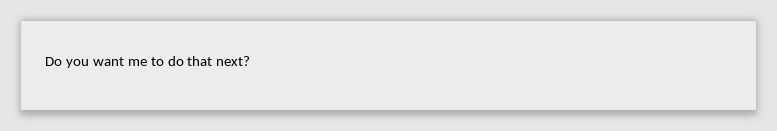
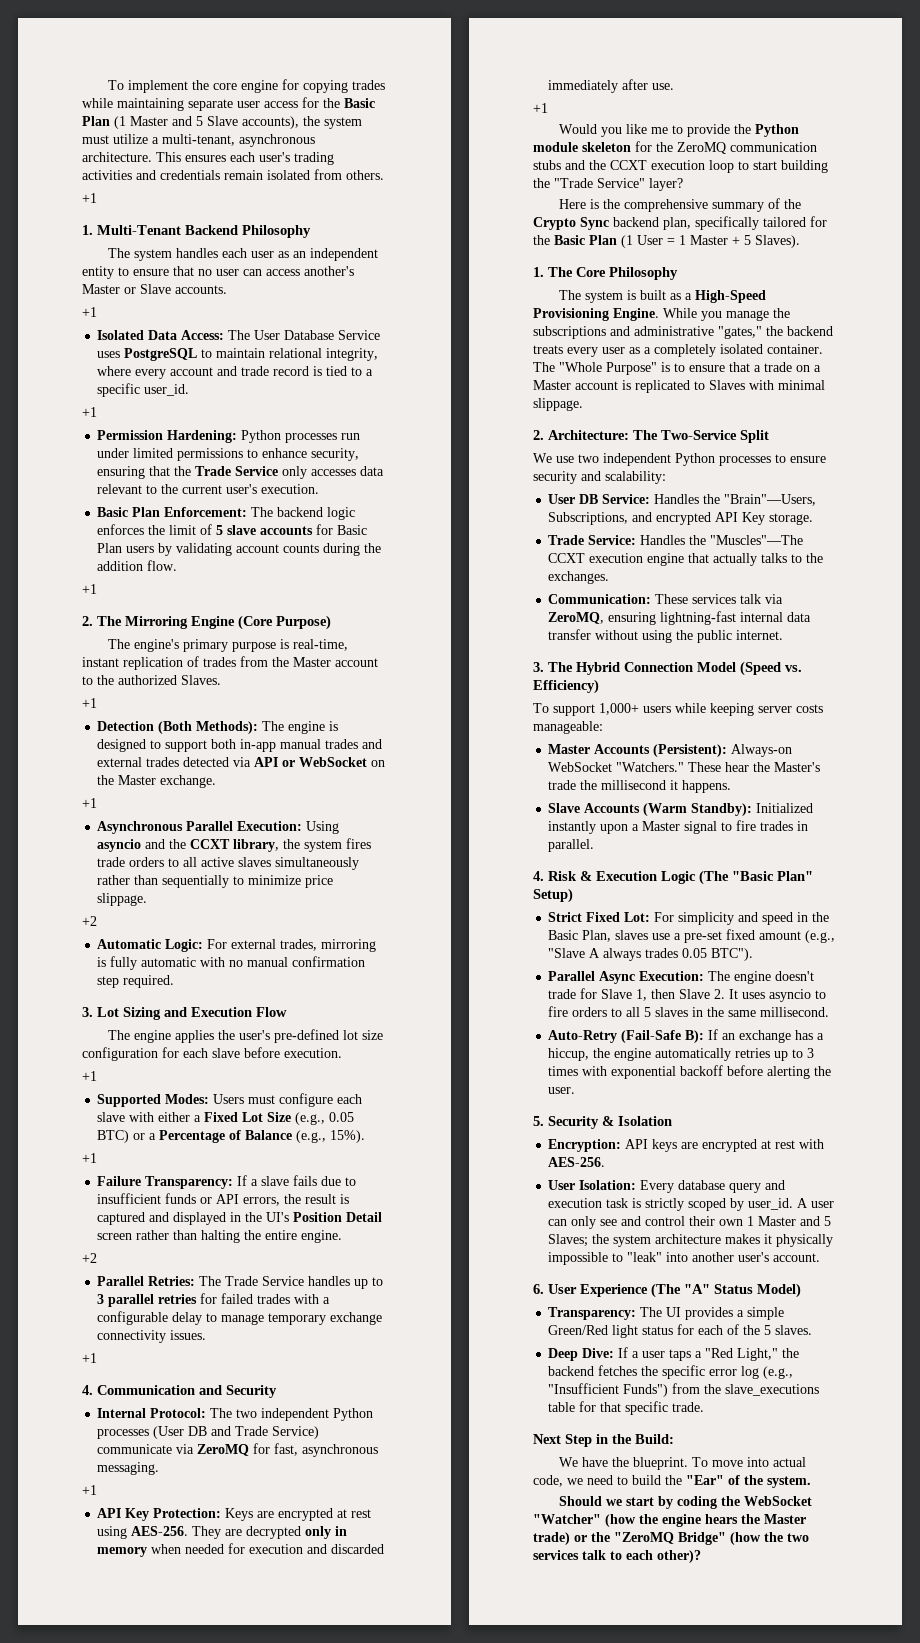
- Do you want me to do that next?
+ To implement the core engine for copying trades while maintaining separate user access for the Basic Plan (1 Master and 5 Slave accounts), the system must utilize a multi-tenant, asynchronous architecture. This ensures each user's trading activities and credentials remain isolated from others.
+ +1
+ 1. Multi-Tenant Backend Philosophy
+ The system handles each user as an independent entity to ensure that no user can access another's Master or Slave accounts.
+ +1
+ Isolated Data Access: The User Database Service uses PostgreSQL to maintain relational integrity, where every account and trade record is tied to a specific user_id.
+ +1
+ Permission Hardening: Python processes run under limited permissions to enhance security, ensuring that the Trade Service only accesses data relevant to the current user's execution.
+ Basic Plan Enforcement: The backend logic enforces the limit of 5 slave accounts for Basic Plan users by validating account counts during the addition flow.
+ +1
+ 2. The Mirroring Engine (Core Purpose)
+ The engine's primary purpose is real-time, instant replication of trades from the Master account to the authorized Slaves.
+ +1
+ Detection (Both Methods): The engine is designed to support both in-app manual trades and external trades detected via API or WebSocket on the Master exchange.
+ +1
+ Asynchronous Parallel Execution: Using asyncio and the CCXT library, the system fires trade orders to all active slaves simultaneously rather than sequentially to minimize price slippage.
+ +2
+ Automatic Logic: For external trades, mirroring is fully automatic with no manual confirmation step required.
+ 3. Lot Sizing and Execution Flow
+ The engine applies the user's pre-defined lot size configuration for each slave before execution.
+ +1
+ Supported Modes: Users must configure each slave with either a Fixed Lot Size (e.g., 0.05 BTC) or a Percentage of Balance (e.g., 15%).
+ +1
+ Failure Transparency: If a slave fails due to insufficient funds or API errors, the result is captured and displayed in the UI's Position Detail screen rather than halting the entire engine.
+ +2
+ Parallel Retries: The Trade Service handles up to 3 parallel retries for failed trades with a configurable delay to manage temporary exchange connectivity issues.
+ +1
+ 4. Communication and Security
+ Internal Protocol: The two independent Python processes (User DB and Trade Service) communicate via ZeroMQ for fast, asynchronous messaging.
+ +1
+ API Key Protection: Keys are encrypted at rest using AES-256. They are decrypted only in memory when needed for execution and discarded immediately after use.
+ +1
+ Would you like me to provide the Python module skeleton for the ZeroMQ communication stubs and the CCXT execution loop to start building the "Trade Service" layer?
+ Here is the comprehensive summary of the Crypto Sync backend plan, specifically tailored for the Basic Plan (1 User = 1 Master + 5 Slaves).
+ 1. The Core Philosophy
+ The system is built as a High-Speed Provisioning Engine. While you manage the subscriptions and administrative "gates," the backend treats every user as a completely isolated container. The "Whole Purpose" is to ensure that a trade on a Master account is replicated to Slaves with minimal slippage.
+ 2. Architecture: The Two-Service Split
+ We use two independent Python processes to ensure security and scalability:
+ User DB Service: Handles the "Brain"—Users, Subscriptions, and encrypted API Key storage.
+ Trade Service: Handles the "Muscles"—The CCXT execution engine that actually talks to the exchanges.
+ Communication: These services talk via ZeroMQ, ensuring lightning-fast internal data transfer without using the public internet.
+ 3. The Hybrid Connection Model (Speed vs. Efficiency)
+ To support 1,000+ users while keeping server costs manageable:
+ Master Accounts (Persistent): Always-on WebSocket "Watchers." These hear the Master's trade the millisecond it happens.
+ Slave Accounts (Warm Standby): Initialized instantly upon a Master signal to fire trades in parallel.
+ 4. Risk & Execution Logic (The "Basic Plan" Setup)
+ Strict Fixed Lot: For simplicity and speed in the Basic Plan, slaves use a pre-set fixed amount (e.g., "Slave A always trades 0.05 BTC").
+ Parallel Async Execution: The engine doesn't trade for Slave 1, then Slave 2. It uses asyncio to fire orders to all 5 slaves in the same millisecond.
+ Auto-Retry (Fail-Safe B): If an exchange has a hiccup, the engine automatically retries up to 3 times with exponential backoff before alerting the user.
+ 5. Security & Isolation
+ Encryption: API keys are encrypted at rest with AES-256.
+ User Isolation: Every database query and execution task is strictly scoped by user_id. A user can only see and control their own 1 Master and 5 Slaves; the system architecture makes it physically impossible to "leak" into another user's account.
+ 6. User Experience (The "A" Status Model)
+ Transparency: The UI provides a simple Green/Red light status for each of the 5 slaves.
+ Deep Dive: If a user taps a "Red Light," the backend fetches the specific error log (e.g., "Insufficient Funds") from the slave_executions table for that specific trade.
+ Next Step in the Build:
+ We have the blueprint. To move into actual code, we need to build the "Ear" of the system.
+ Should we start by coding the WebSocket "Watcher" (how the engine hears the Master trade) or the "ZeroMQ Bridge" (how the two services talk to each other)?

